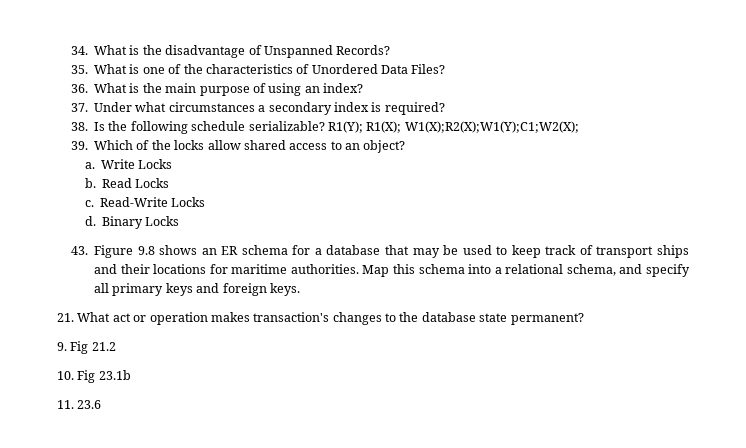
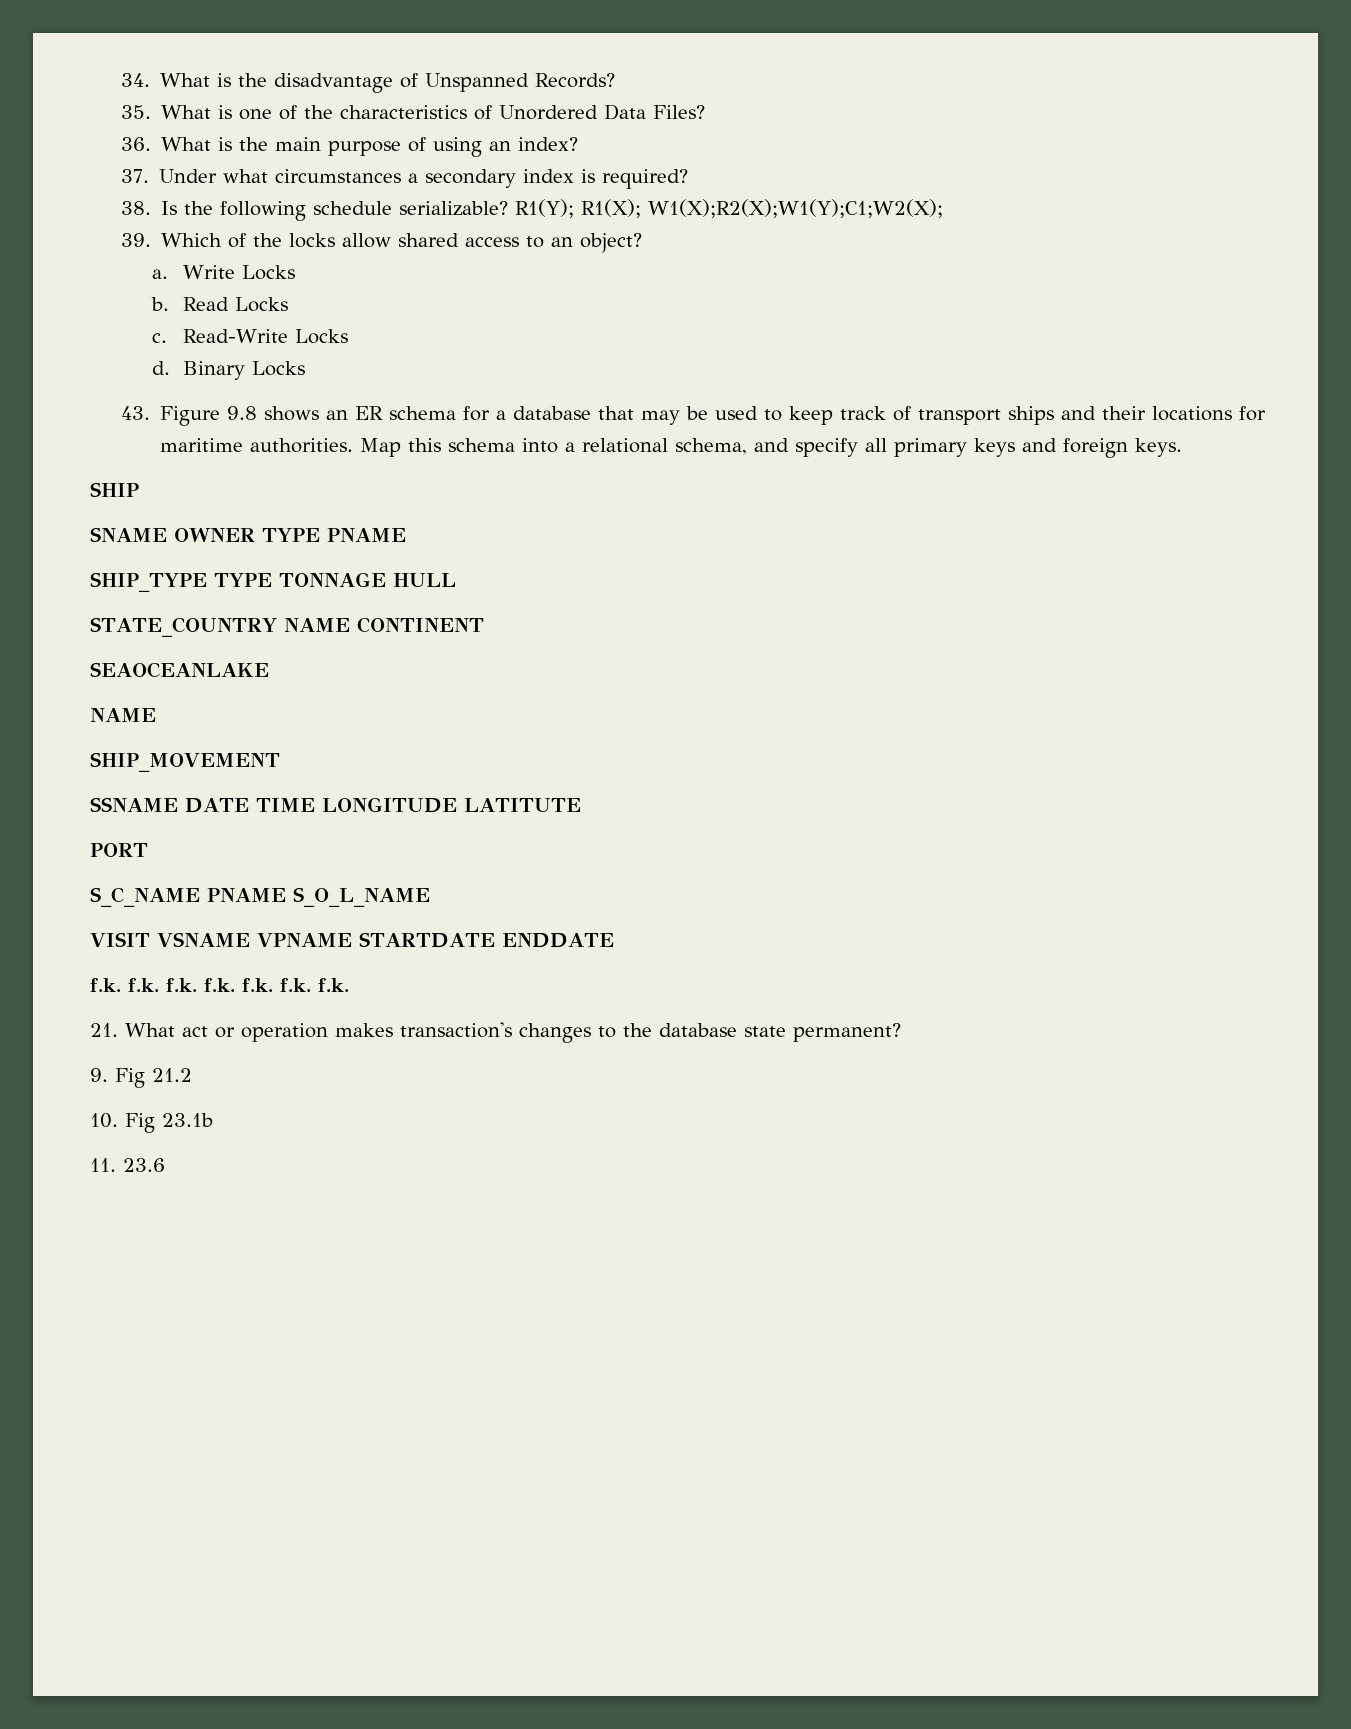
+ SHIP
+ SNAME OWNER TYPE PNAME
+ SHIP_TYPE TYPE TONNAGE HULL
+ STATE_COUNTRY NAME CONTINENT
+ SEAOCEANLAKE
+ NAME
+ SHIP_MOVEMENT
+ SSNAME DATE TIME LONGITUDE LATITUTE
+ PORT
+ S_C_NAME PNAME S_O_L_NAME
+ VISIT VSNAME VPNAME STARTDATE ENDDATE
+ f.k. f.k. f.k. f.k. f.k. f.k. f.k.

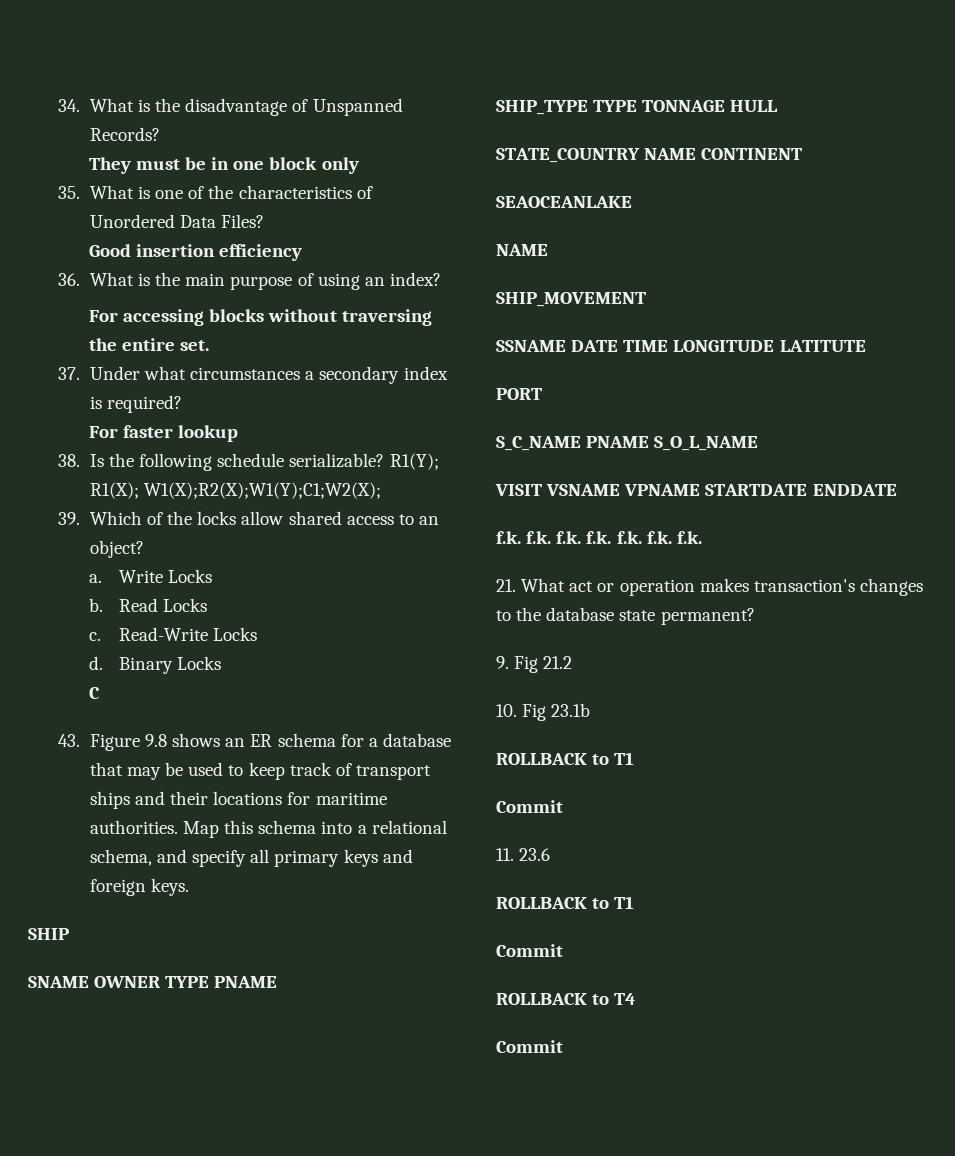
+ They must be in one block only
+ Good insertion efficiency
+ For accessing blocks without traversing the entire set.
+ For faster lookup
+ C
  10. Fig 23.1b
+ ROLLBACK to T1
+ Commit
  11. 23.6
+ ROLLBACK to T1
+ Commit
+ ROLLBACK to T4
+ Commit

